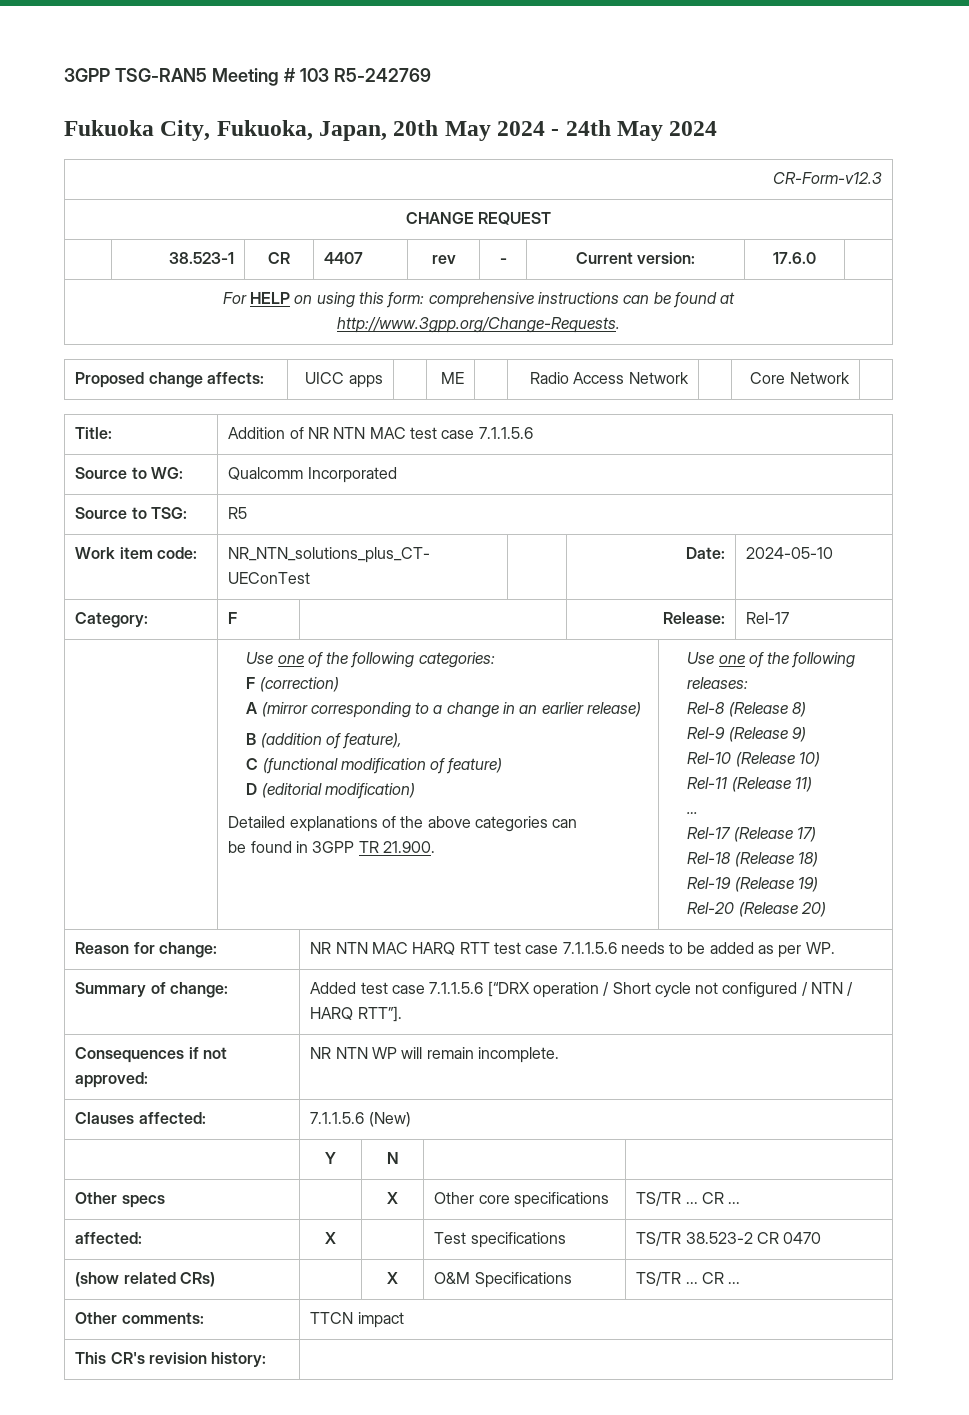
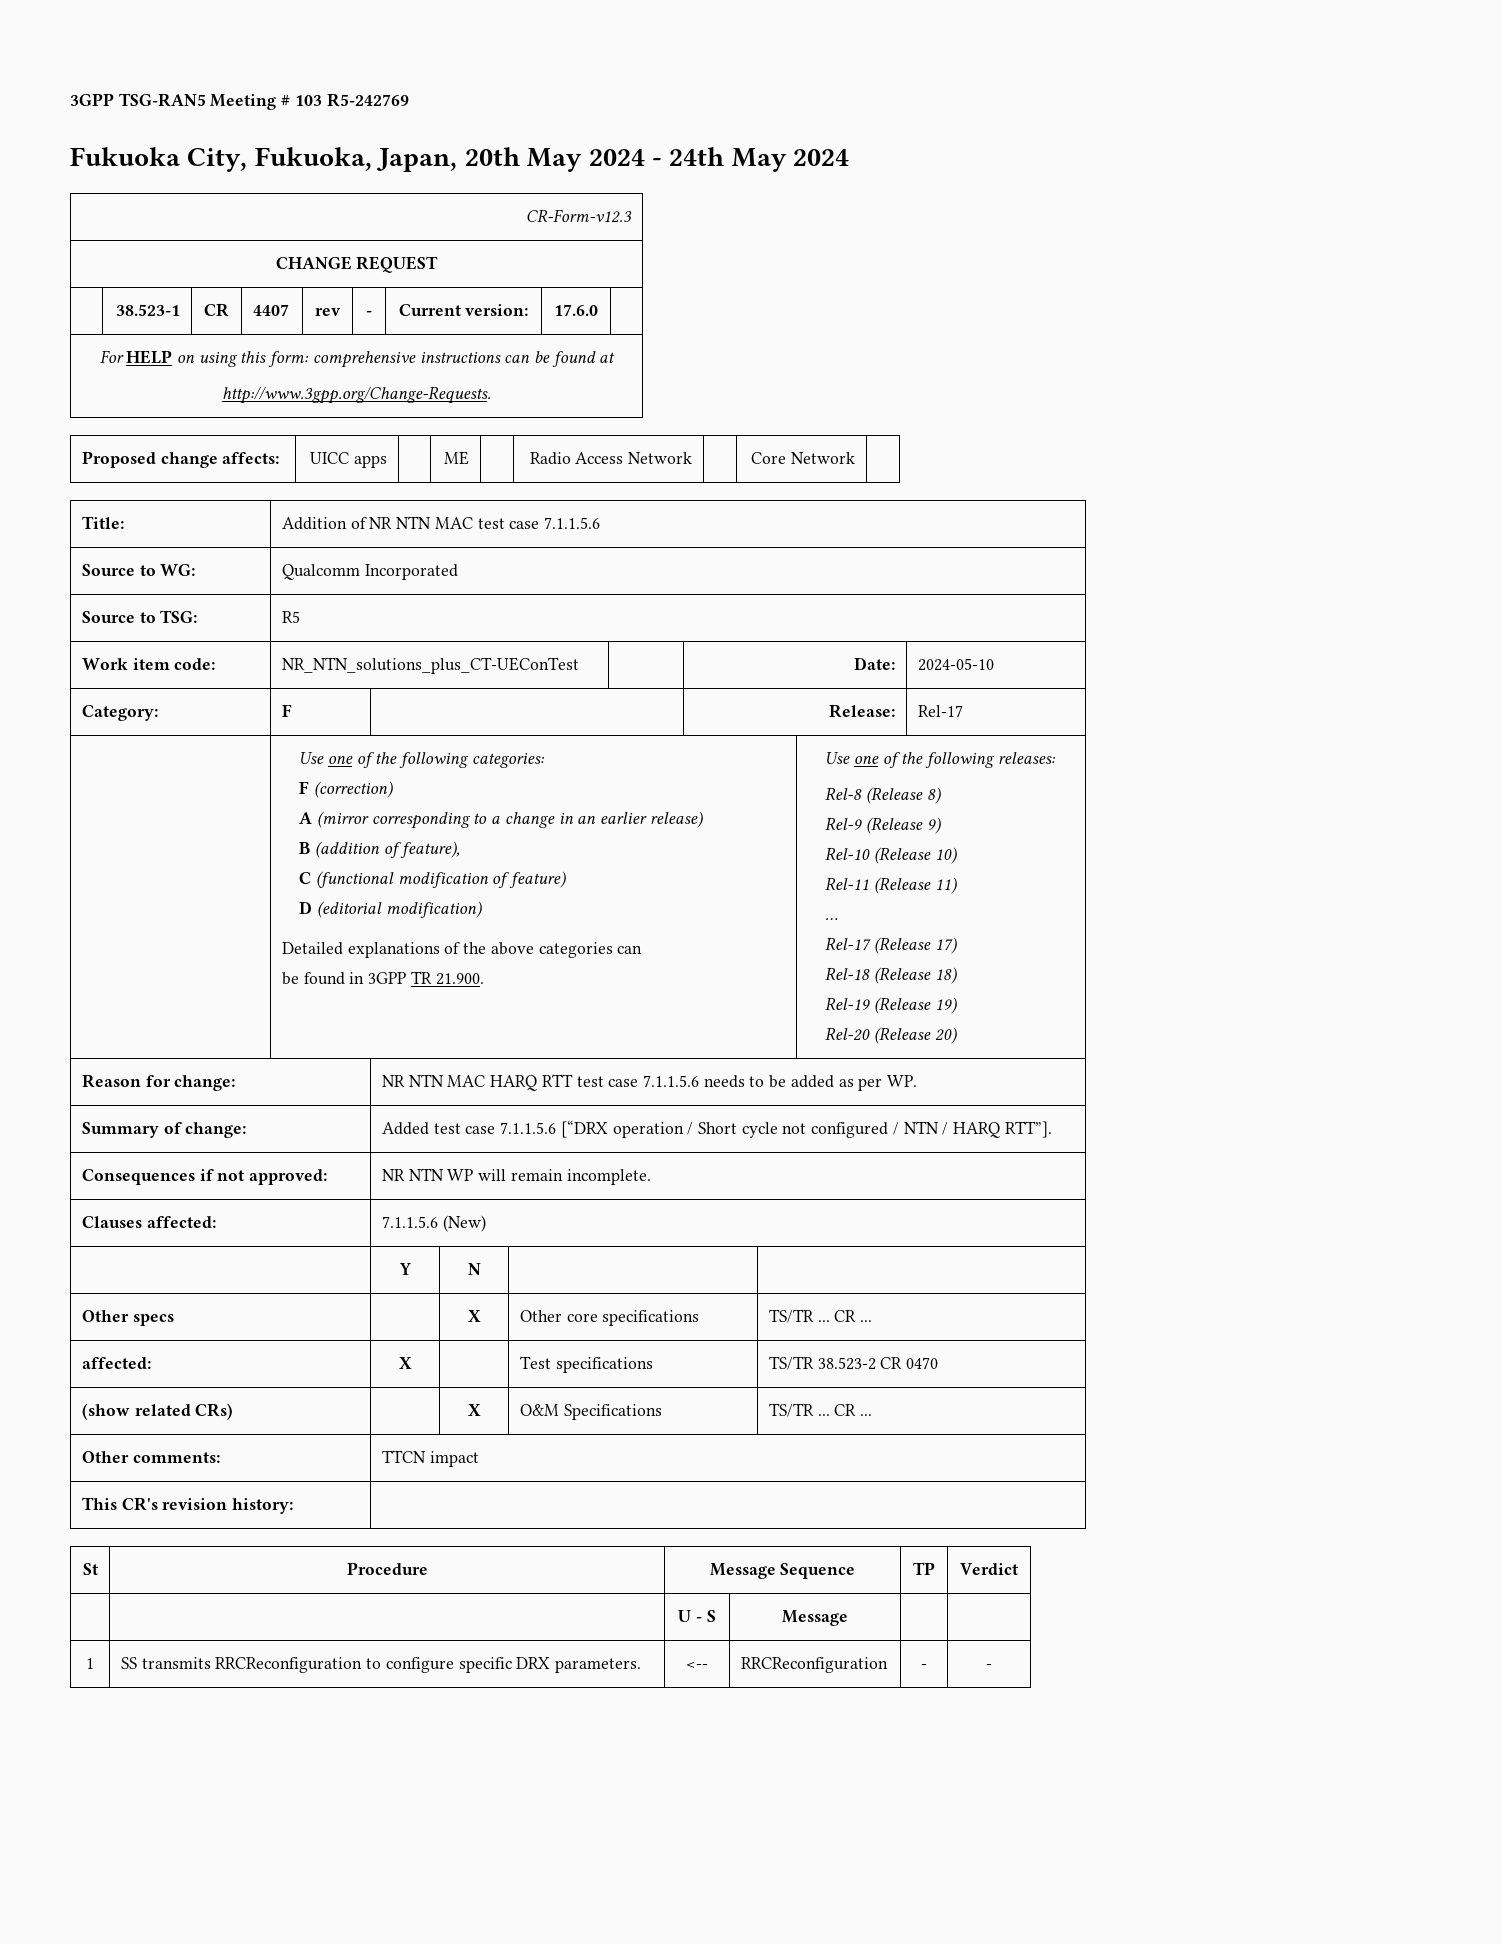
+ St | Procedure | Message Sequence | TP | Verdict
+ | | U - S | Message | |
+ 1 | SS transmits RRCReconfiguration to configure specific DRX parameters. | <-- | RRCReconfiguration | - | -

